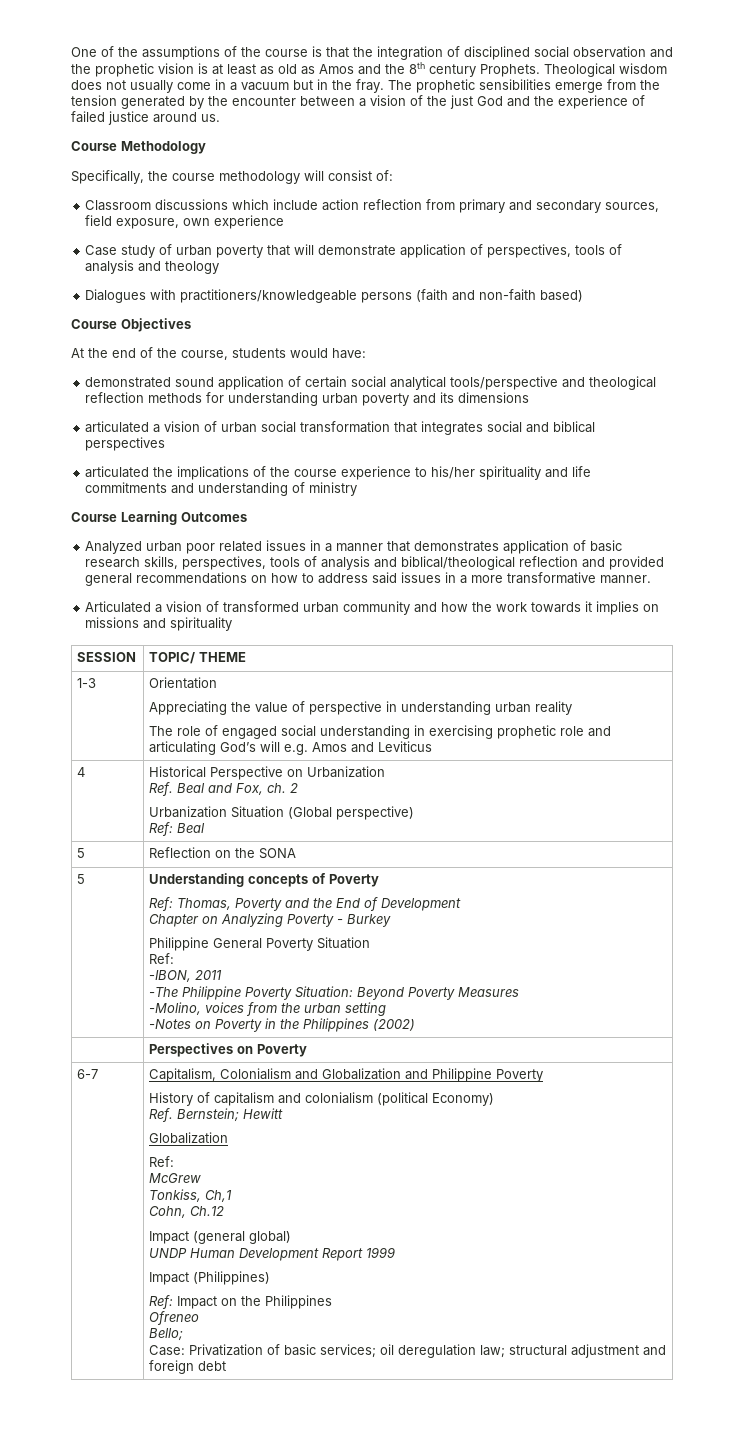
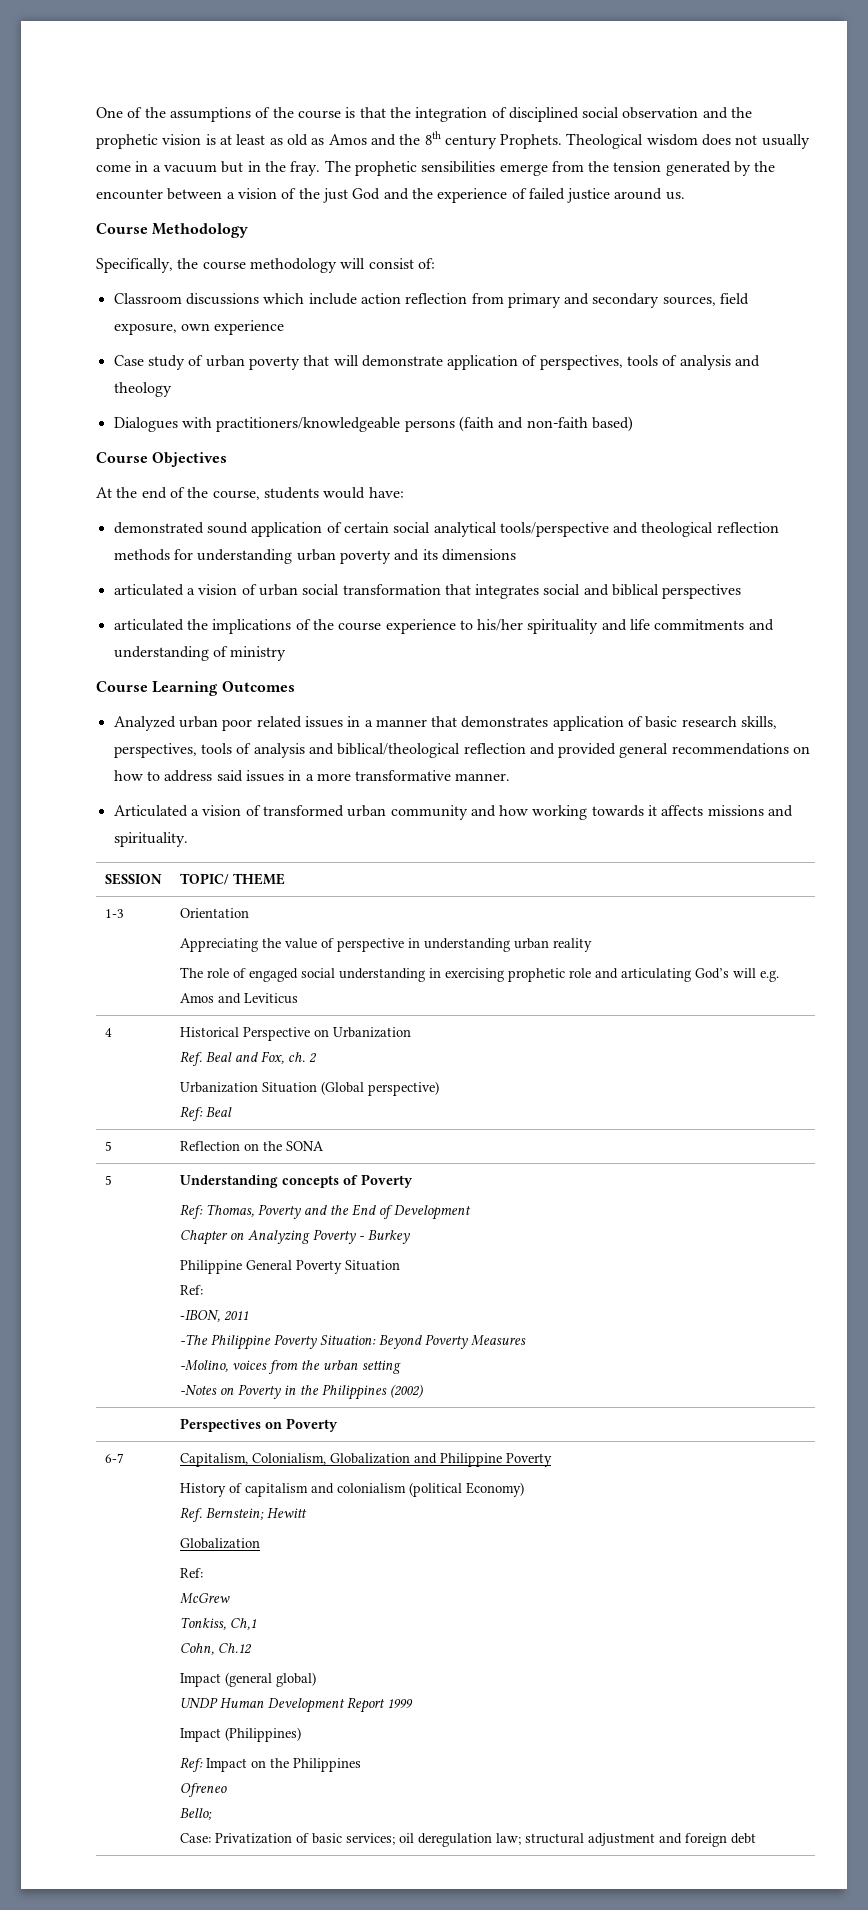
- Articulated a vision of transformed urban community and how the work towards it implies on missions and spirituality
+ Articulated a vision of transformed urban community and how working towards it affects missions and spirituality.
- Capitalism, Colonialism and Globalization and Philippine Poverty
+ Capitalism, Colonialism, Globalization and Philippine Poverty

